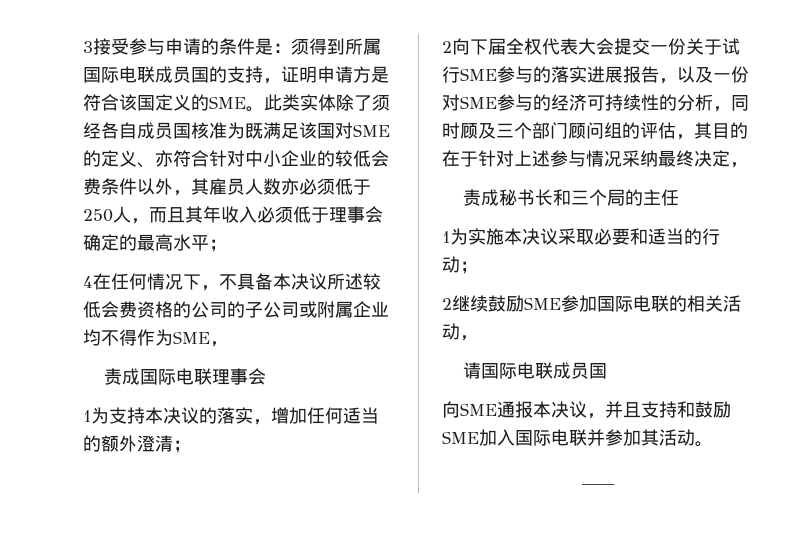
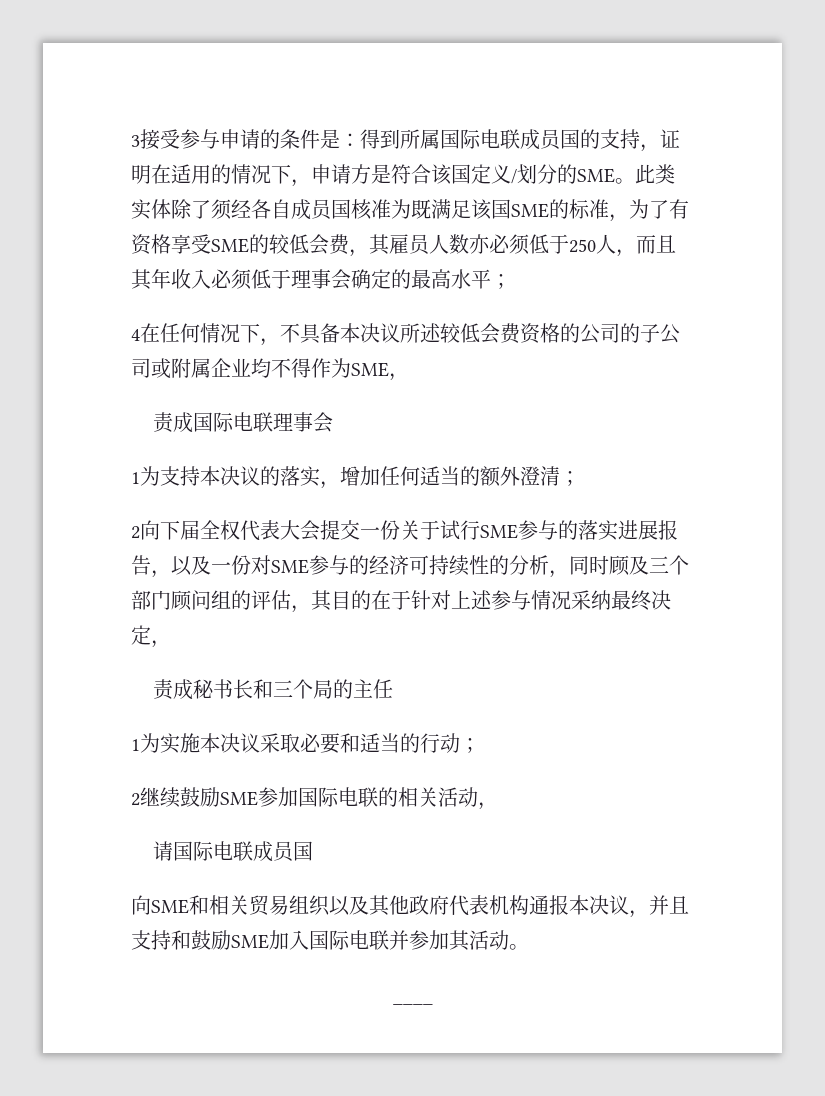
- 3接受参与申请的条件是：须得到所属国际电联成员国的支持，证明申请方是符合该国定义的SME。
+ 3接受参与申请的条件是：得到所属国际电联成员国的支持，证明在适用的情况下，申请方是符合该国定义/划分的SME。
- 此类实体除了须经各自成员国核准为既满足该国对SME的定义、亦符合针对中小企业的较低会费条件以外，其雇员人数亦必须低于250人，而且其年收入必须低于理事会确定的最高水平；
+ 此类实体除了须经各自成员国核准为既满足该国SME的标准，为了有资格享受SME的较低会费，其雇员人数亦必须低于250人，而且其年收入必须低于理事会确定的最高水平；
- 向SME通报本决议，并且支持和鼓励SME加入国际电联并参加其活动。
+ 向SME和相关贸易组织以及其他政府代表机构通报本决议，并且支持和鼓励SME加入国际电联并参加其活动。

